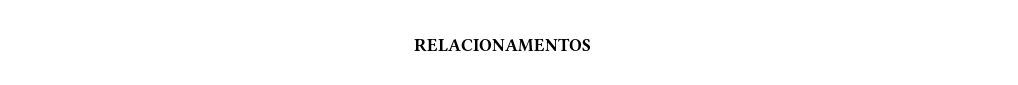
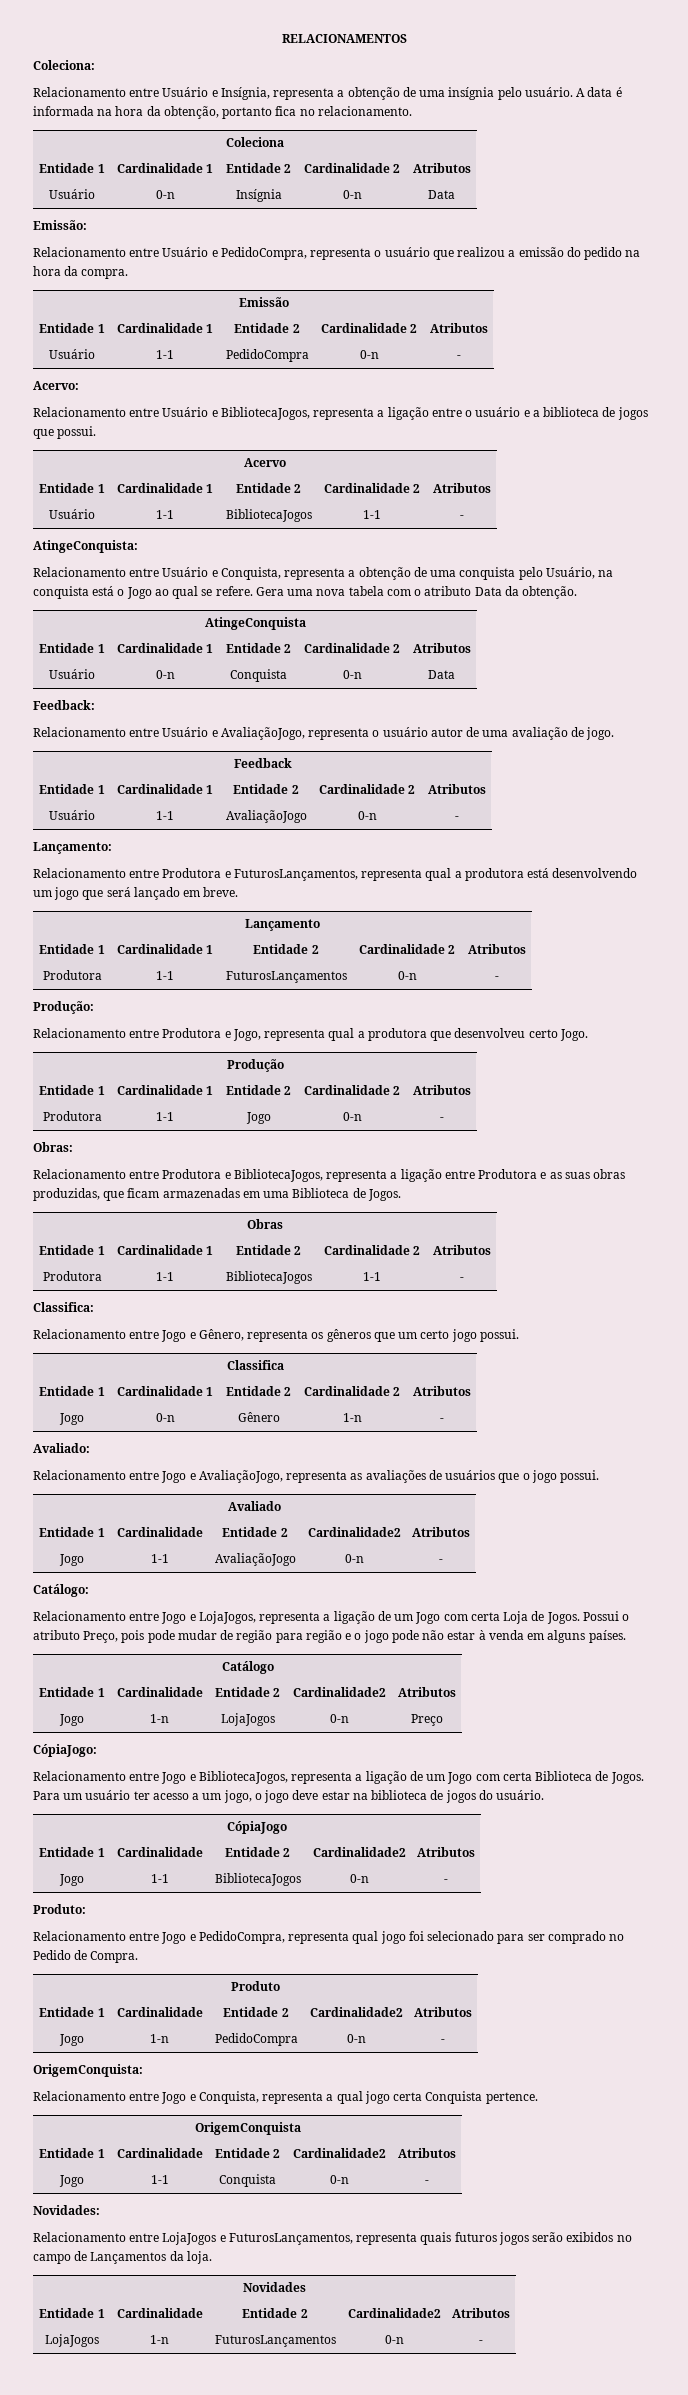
+ Coleciona:
+ Relacionamento entre Usuário e Insígnia, representa a obtenção de uma insígnia pelo usuário. A data é informada na hora da obtenção, portanto fica no relacionamento.
+ Coleciona
+ Entidade 1 | Cardinalidade 1 | Entidade 2 | Cardinalidade 2 | Atributos
+ Usuário | 0-n | Insígnia | 0-n | Data
+ Emissão:
+ Relacionamento entre Usuário e PedidoCompra, representa o usuário que realizou a emissão do pedido na hora da compra.
+ Emissão
+ Entidade 1 | Cardinalidade 1 | Entidade 2 | Cardinalidade 2 | Atributos
+ Usuário | 1-1 | PedidoCompra | 0-n | -
+ Acervo:
+ Relacionamento entre Usuário e BibliotecaJogos, representa a ligação entre o usuário e a biblioteca de jogos que possui.
+ Acervo
+ Entidade 1 | Cardinalidade 1 | Entidade 2 | Cardinalidade 2 | Atributos
+ Usuário | 1-1 | BibliotecaJogos | 1-1 | -
+ AtingeConquista:
+ Relacionamento entre Usuário e Conquista, representa a obtenção de uma conquista pelo Usuário, na conquista está o Jogo ao qual se refere. Gera uma nova tabela com o atributo Data da obtenção.
+ AtingeConquista
+ Entidade 1 | Cardinalidade 1 | Entidade 2 | Cardinalidade 2 | Atributos
+ Usuário | 0-n | Conquista | 0-n | Data
+ Feedback:
+ Relacionamento entre Usuário e AvaliaçãoJogo, representa o usuário autor de uma avaliação de jogo.
+ Feedback
+ Entidade 1 | Cardinalidade 1 | Entidade 2 | Cardinalidade 2 | Atributos
+ Usuário | 1-1 | AvaliaçãoJogo | 0-n | -
+ Lançamento:
+ Relacionamento entre Produtora e FuturosLançamentos, representa qual a produtora está desenvolvendo um jogo que será lançado em breve.
+ Lançamento
+ Entidade 1 | Cardinalidade 1 | Entidade 2 | Cardinalidade 2 | Atributos
+ Produtora | 1-1 | FuturosLançamentos | 0-n | -
+ Produção:
+ Relacionamento entre Produtora e Jogo, representa qual a produtora que desenvolveu certo Jogo.
+ Produção
+ Entidade 1 | Cardinalidade 1 | Entidade 2 | Cardinalidade 2 | Atributos
+ Produtora | 1-1 | Jogo | 0-n | -
+ Obras:
+ Relacionamento entre Produtora e BibliotecaJogos, representa a ligação entre Produtora e as suas obras produzidas, que ficam armazenadas em uma Biblioteca de Jogos.
+ Obras
+ Entidade 1 | Cardinalidade 1 | Entidade 2 | Cardinalidade 2 | Atributos
+ Produtora | 1-1 | BibliotecaJogos | 1-1 | -
+ Classifica:
+ Relacionamento entre Jogo e Gênero, representa os gêneros que um certo jogo possui.
+ Classifica
+ Entidade 1 | Cardinalidade 1 | Entidade 2 | Cardinalidade 2 | Atributos
+ Jogo | 0-n | Gênero | 1-n | -
+ Avaliado:
+ Relacionamento entre Jogo e AvaliaçãoJogo, representa as avaliações de usuários que o jogo possui.
+ Avaliado
+ Entidade 1 | Cardinalidade | Entidade 2 | Cardinalidade2 | Atributos
+ Jogo | 1-1 | AvaliaçãoJogo | 0-n | -
+ Catálogo:
+ Relacionamento entre Jogo e LojaJogos, representa a ligação de um Jogo com certa Loja de Jogos. Possui o atributo Preço, pois pode mudar de região para região e o jogo pode não estar à venda em alguns países.
+ Catálogo
+ Entidade 1 | Cardinalidade | Entidade 2 | Cardinalidade2 | Atributos
+ Jogo | 1-n | LojaJogos | 0-n | Preço
+ CópiaJogo:
+ Relacionamento entre Jogo e BibliotecaJogos, representa a ligação de um Jogo com certa Biblioteca de Jogos. Para um usuário ter acesso a um jogo, o jogo deve estar na biblioteca de jogos do usuário.
+ CópiaJogo
+ Entidade 1 | Cardinalidade | Entidade 2 | Cardinalidade2 | Atributos
+ Jogo | 1-1 | BibliotecaJogos | 0-n | -
+ Produto:
+ Relacionamento entre Jogo e PedidoCompra, representa qual jogo foi selecionado para ser comprado no Pedido de Compra.
+ Produto
+ Entidade 1 | Cardinalidade | Entidade 2 | Cardinalidade2 | Atributos
+ Jogo | 1-n | PedidoCompra | 0-n | -
+ OrigemConquista:
+ Relacionamento entre Jogo e Conquista, representa a qual jogo certa Conquista pertence.
+ OrigemConquista
+ Entidade 1 | Cardinalidade | Entidade 2 | Cardinalidade2 | Atributos
+ Jogo | 1-1 | Conquista | 0-n | -
+ Novidades:
+ Relacionamento entre LojaJogos e FuturosLançamentos, representa quais futuros jogos serão exibidos no campo de Lançamentos da loja.
+ Novidades
+ Entidade 1 | Cardinalidade | Entidade 2 | Cardinalidade2 | Atributos
+ LojaJogos | 1-n | FuturosLançamentos | 0-n | -

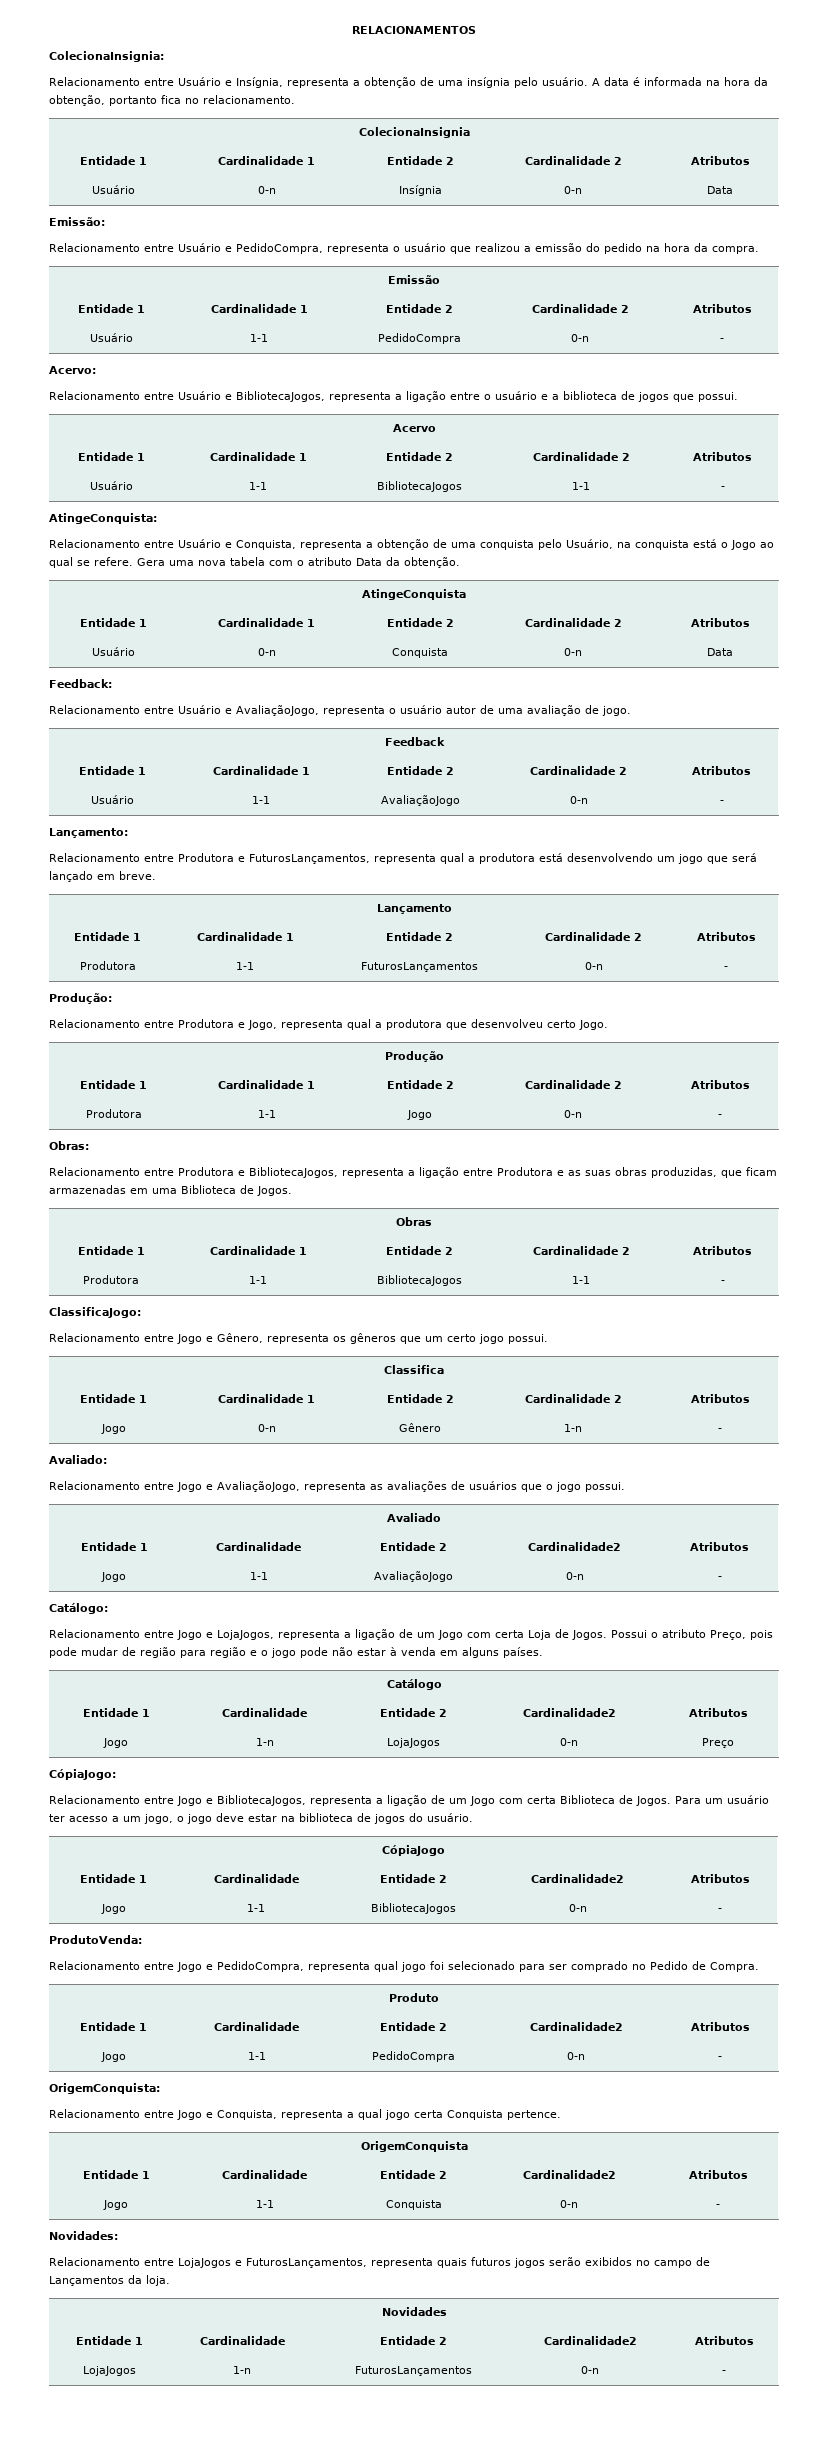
- Coleciona:
+ ColecionaInsignia:
- Coleciona
+ ColecionaInsignia
- Classifica:
+ ClassificaJogo:
- Produto:
+ ProdutoVenda:
- Jogo | 1-n | PedidoCompra | 0-n | -
+ Jogo | 1-1 | PedidoCompra | 0-n | -

